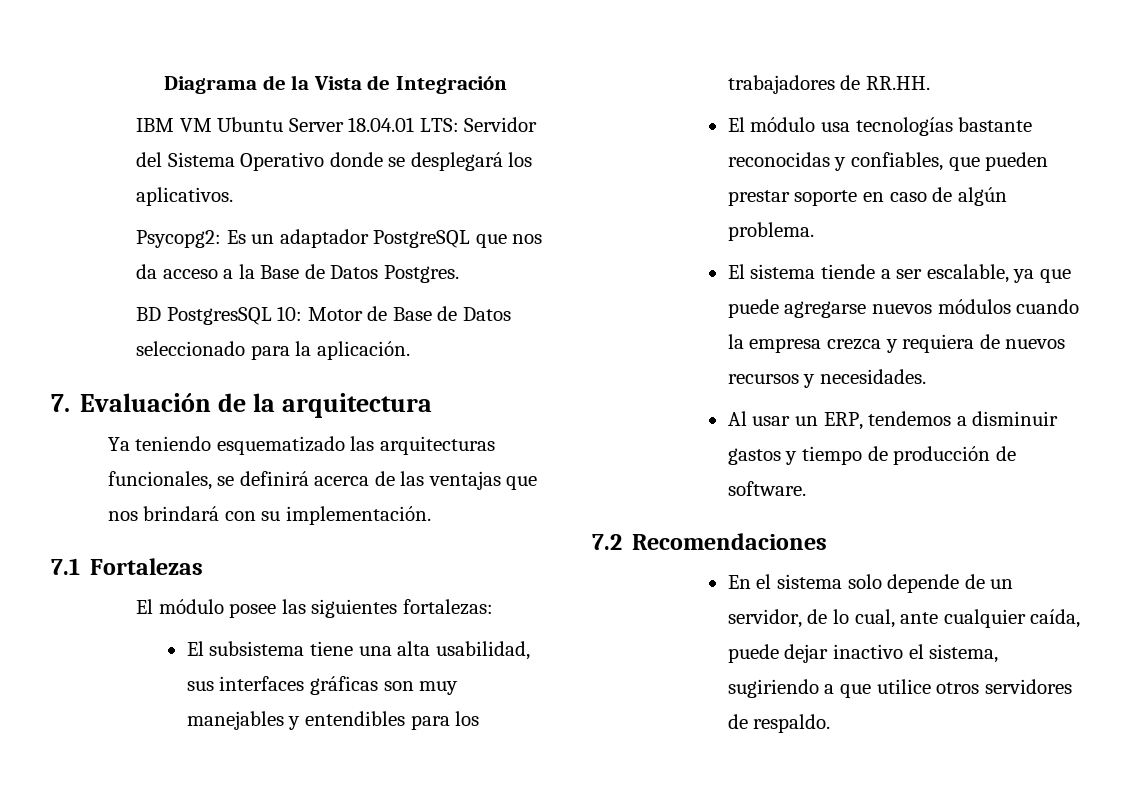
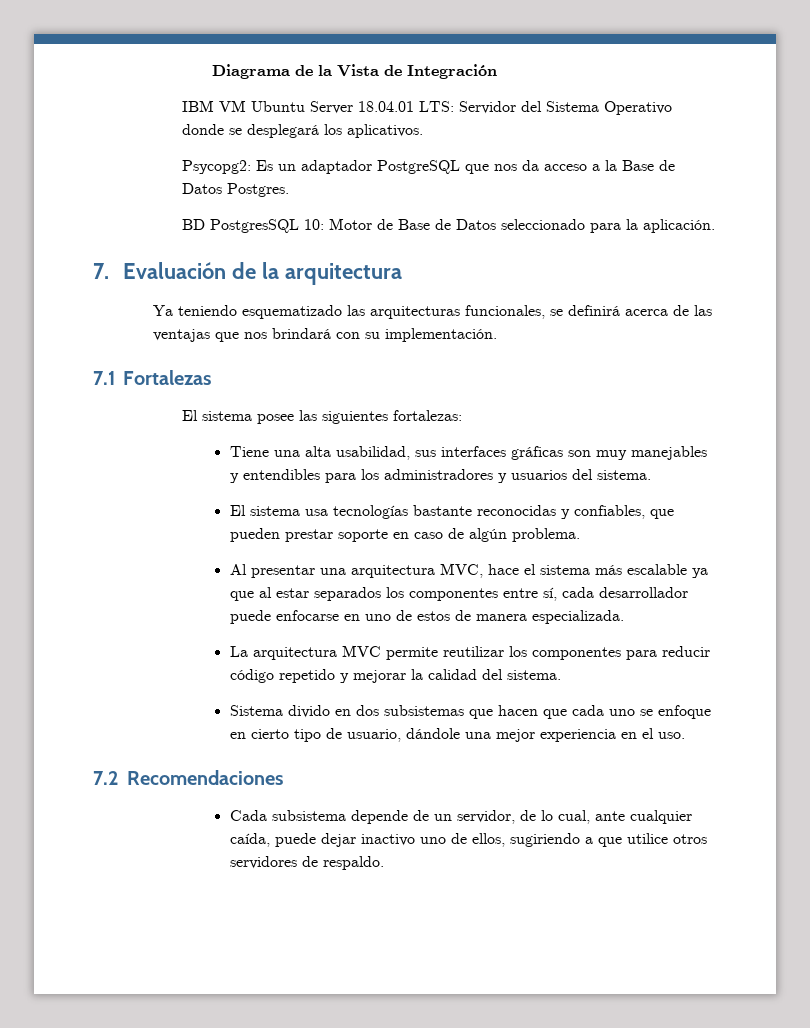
- El módulo posee las siguientes fortalezas:
+ El sistema posee las siguientes fortalezas:
- El subsistema tiene una alta usabilidad, sus interfaces gráficas son muy manejables y entendibles para los trabajadores de RR.HH.
- El módulo usa tecnologías bastante reconocidas y confiables, que pueden prestar soporte en caso de algún problema.
+ Tiene una alta usabilidad, sus interfaces gráficas son muy manejables y entendibles para los administradores y usuarios del sistema.
+ El sistema usa tecnologías bastante reconocidas y confiables, que pueden prestar soporte en caso de algún problema.
- El sistema tiende a ser escalable, ya que puede agregarse nuevos módulos cuando la empresa crezca y requiera de nuevos recursos y necesidades.
- Al usar un ERP, tendemos a disminuir gastos y tiempo de producción de software.
+ Al presentar una arquitectura MVC, hace el sistema más escalable ya que al estar separados los componentes entre sí, cada desarrollador puede enfocarse en uno de estos de manera especializada.
+ La arquitectura MVC permite reutilizar los componentes para reducir código repetido y mejorar la calidad del sistema.
+ Sistema divido en dos subsistemas que hacen que cada uno se enfoque en cierto tipo de usuario, dándole una mejor experiencia en el uso.
  7.2 Recomendaciones
- En el sistema solo depende de un servidor, de lo cual, ante cualquier caída, puede dejar inactivo el sistema, sugiriendo a que utilice otros servidores de respaldo.
+ Cada subsistema depende de un servidor, de lo cual, ante cualquier caída, puede dejar inactivo uno de ellos, sugiriendo a que utilice otros servidores de respaldo.

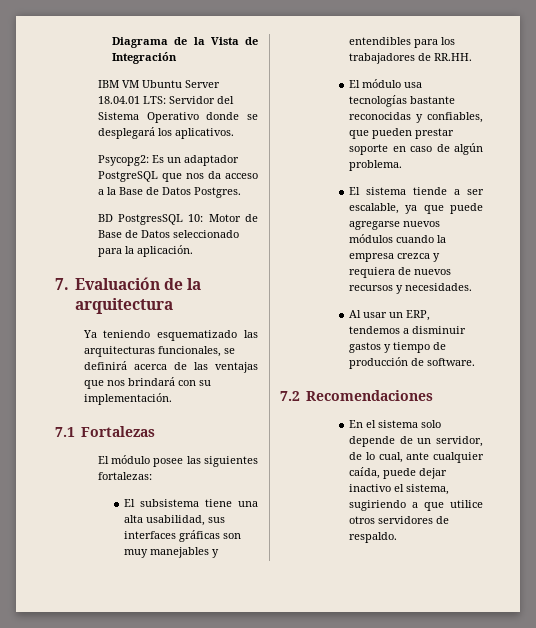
- El sistema posee las siguientes fortalezas:
+ El módulo posee las siguientes fortalezas:
- Tiene una alta usabilidad, sus interfaces gráficas son muy manejables y entendibles para los administradores y usuarios del sistema.
- El sistema usa tecnologías bastante reconocidas y confiables, que pueden prestar soporte en caso de algún problema.
+ El subsistema tiene una alta usabilidad, sus interfaces gráficas son muy manejables y entendibles para los trabajadores de RR.HH.
+ El módulo usa tecnologías bastante reconocidas y confiables, que pueden prestar soporte en caso de algún problema.
- Al presentar una arquitectura MVC, hace el sistema más escalable ya que al estar separados los componentes entre sí, cada desarrollador puede enfocarse en uno de estos de manera especializada.
- La arquitectura MVC permite reutilizar los componentes para reducir código repetido y mejorar la calidad del sistema.
- Sistema divido en dos subsistemas que hacen que cada uno se enfoque en cierto tipo de usuario, dándole una mejor experiencia en el uso.
+ El sistema tiende a ser escalable, ya que puede agregarse nuevos módulos cuando la empresa crezca y requiera de nuevos recursos y necesidades.
+ Al usar un ERP, tendemos a disminuir gastos y tiempo de producción de software.
  7.2 Recomendaciones
- Cada subsistema depende de un servidor, de lo cual, ante cualquier caída, puede dejar inactivo uno de ellos, sugiriendo a que utilice otros servidores de respaldo.
+ En el sistema solo depende de un servidor, de lo cual, ante cualquier caída, puede dejar inactivo el sistema, sugiriendo a que utilice otros servidores de respaldo.

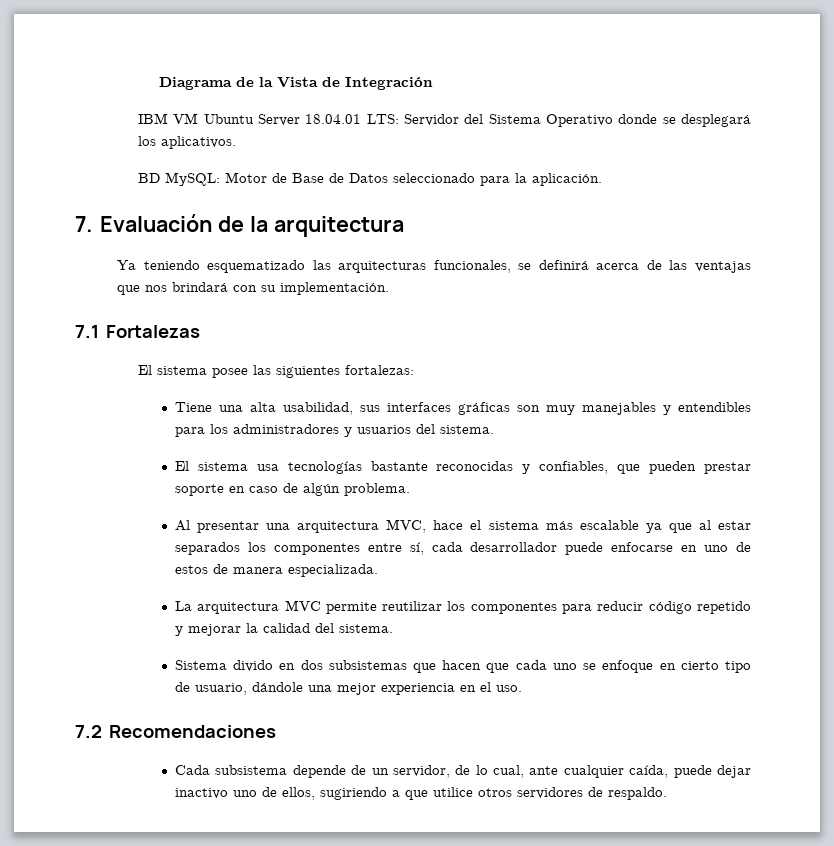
- Psycopg2: Es un adaptador PostgreSQL que nos da acceso a la Base de Datos Postgres.
- BD PostgresSQL 10: Motor de Base de Datos seleccionado para la aplicación.
+ BD MySQL: Motor de Base de Datos seleccionado para la aplicación.
- El módulo posee las siguientes fortalezas:
+ El sistema posee las siguientes fortalezas:
- El subsistema tiene una alta usabilidad, sus interfaces gráficas son muy manejables y entendibles para los trabajadores de RR.HH.
- El módulo usa tecnologías bastante reconocidas y confiables, que pueden prestar soporte en caso de algún problema.
+ Tiene una alta usabilidad, sus interfaces gráficas son muy manejables y entendibles para los administradores y usuarios del sistema.
+ El sistema usa tecnologías bastante reconocidas y confiables, que pueden prestar soporte en caso de algún problema.
- El sistema tiende a ser escalable, ya que puede agregarse nuevos módulos cuando la empresa crezca y requiera de nuevos recursos y necesidades.
- Al usar un ERP, tendemos a disminuir gastos y tiempo de producción de software.
+ Al presentar una arquitectura MVC, hace el sistema más escalable ya que al estar separados los componentes entre sí, cada desarrollador puede enfocarse en uno de estos de manera especializada.
+ La arquitectura MVC permite reutilizar los componentes para reducir código repetido y mejorar la calidad del sistema.
+ Sistema divido en dos subsistemas que hacen que cada uno se enfoque en cierto tipo de usuario, dándole una mejor experiencia en el uso.
  7.2 Recomendaciones
- En el sistema solo depende de un servidor, de lo cual, ante cualquier caída, puede dejar inactivo el sistema, sugiriendo a que utilice otros servidores de respaldo.
+ Cada subsistema depende de un servidor, de lo cual, ante cualquier caída, puede dejar inactivo uno de ellos, sugiriendo a que utilice otros servidores de respaldo.

